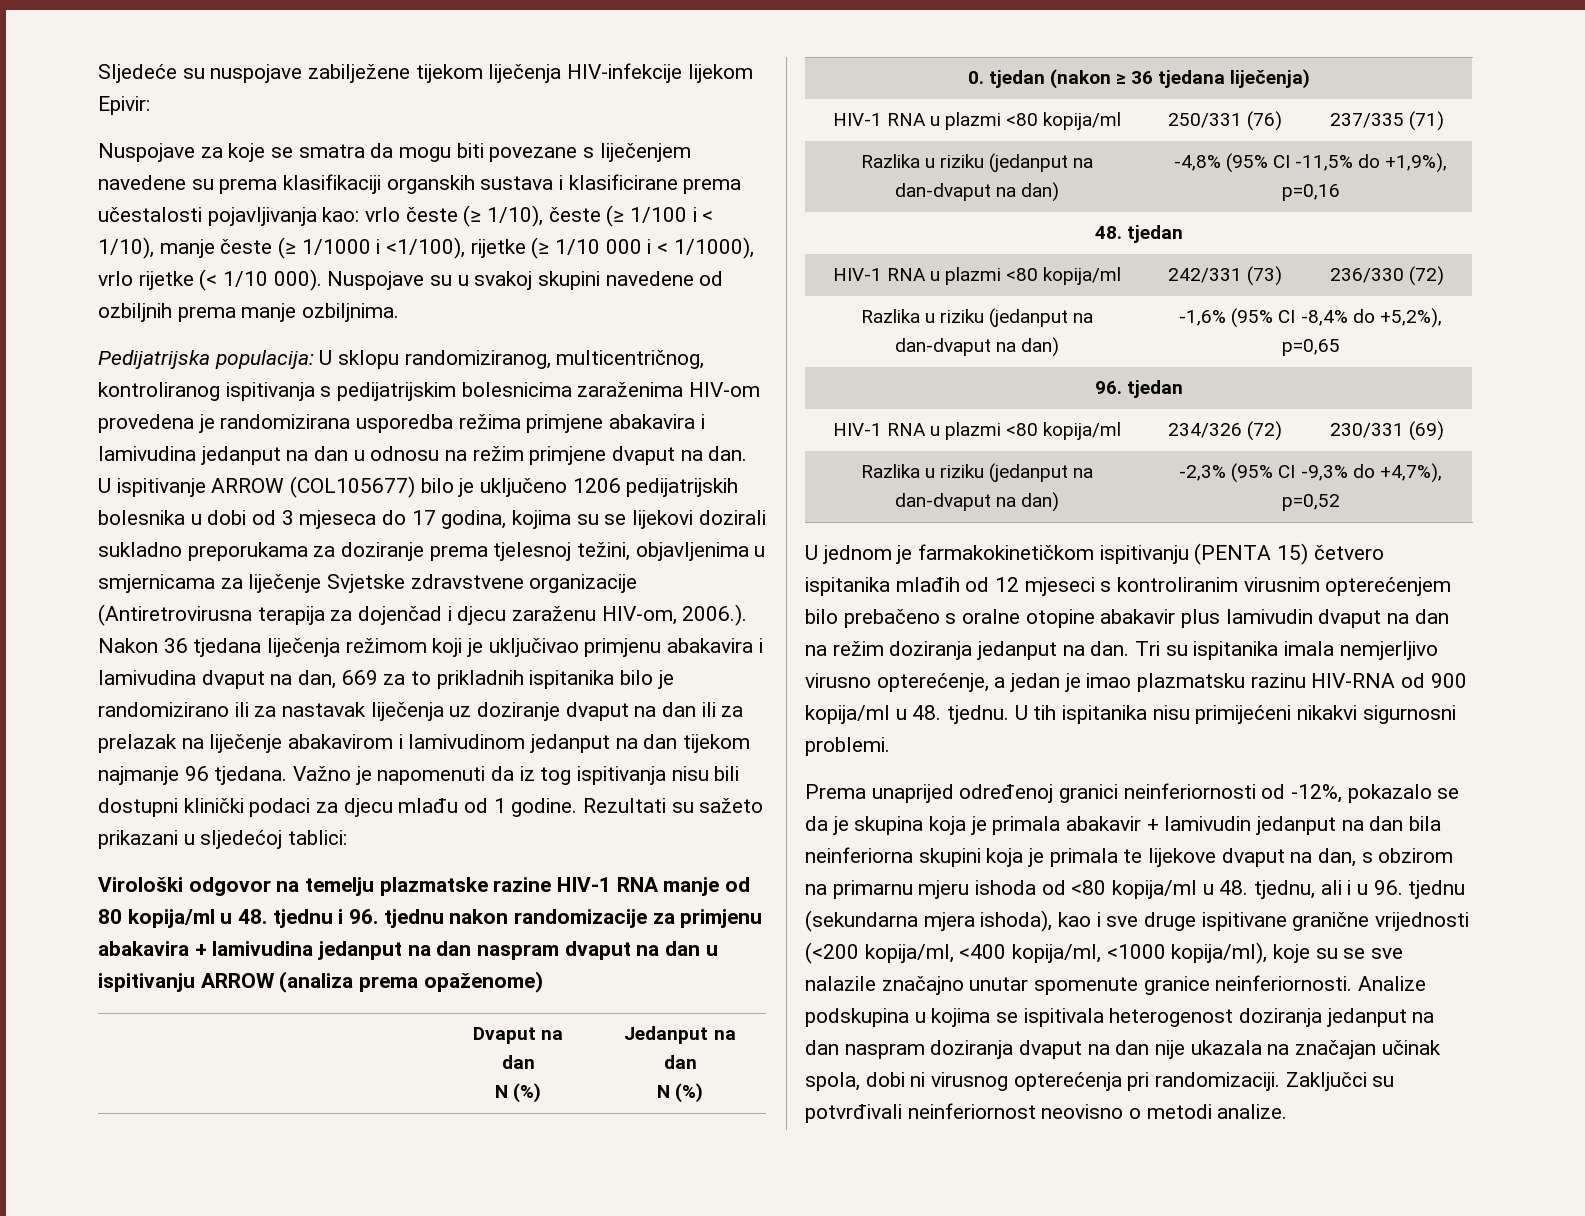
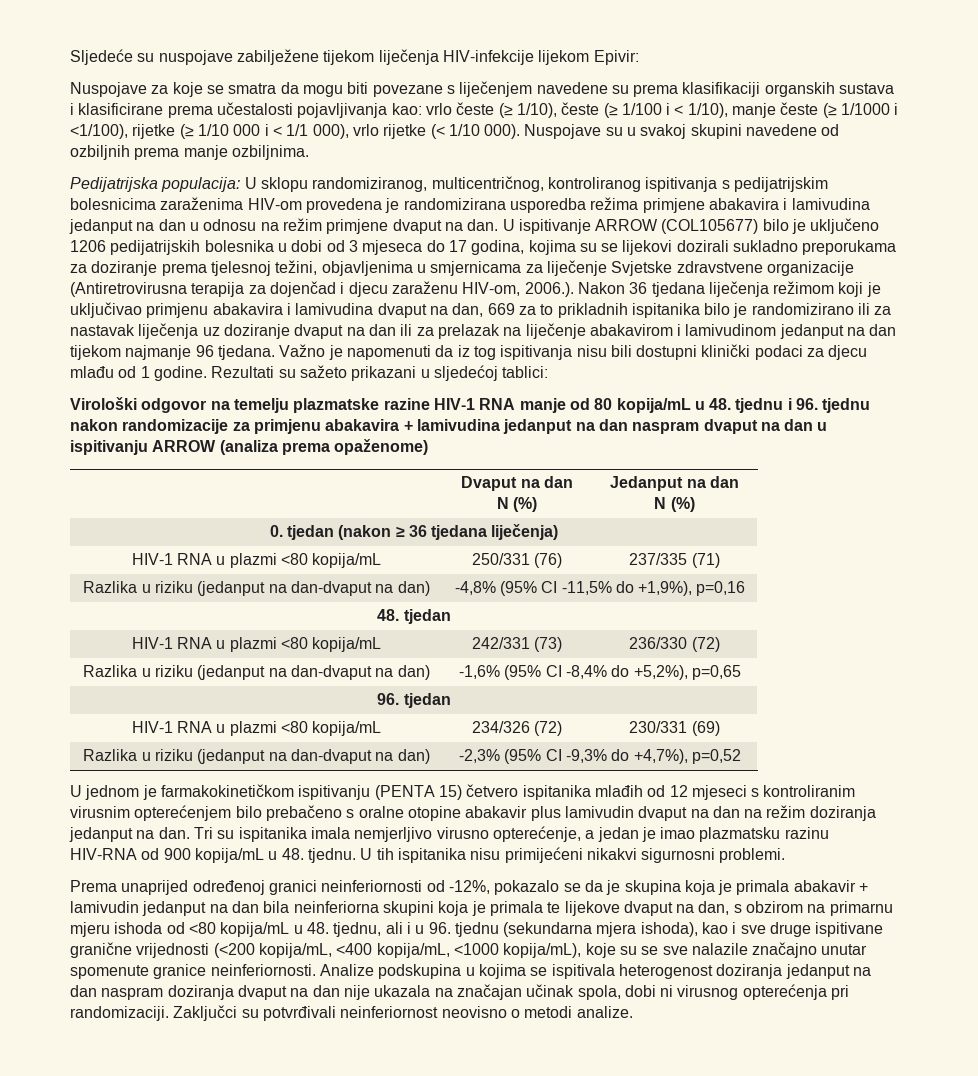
- Nuspojave za koje se smatra da mogu biti povezane s liječenjem navedene su prema klasifikaciji organskih sustava i klasificirane prema učestalosti pojavljivanja kao: vrlo česte (≥ 1/10), česte (≥ 1/100 i < 1/10), manje česte (≥ 1/1000 i <1/100), rijetke (≥ 1/10 000 i < 1/1000), vrlo rijetke (< 1/10 000).
+ Nuspojave za koje se smatra da mogu biti povezane s liječenjem navedene su prema klasifikaciji organskih sustava i klasificirane prema učestalosti pojavljivanja kao: vrlo česte (≥ 1/10), česte (≥ 1/100 i < 1/10), manje česte (≥ 1/1000 i <1/100), rijetke (≥ 1/10 000 i < 1/1 000), vrlo rijetke (< 1/10 000).
- Virološki odgovor na temelju plazmatske razine HIV-1 RNA manje od 80 kopija/ml u 48. tjednu i 96. tjednu nakon randomizacije za primjenu abakavira + lamivudina jedanput na dan naspram dvaput na dan u ispitivanju ARROW (analiza prema opaženome)
+ Virološki odgovor na temelju plazmatske razine HIV-1 RNA manje od 80 kopija/mL u 48. tjednu i 96. tjednu nakon randomizacije za primjenu abakavira + lamivudina jedanput na dan naspram dvaput na dan u ispitivanju ARROW (analiza prema opaženome)
- HIV-1 RNA u plazmi <80 kopija/ml | 250/331 (76) | 237/335 (71)
+ HIV-1 RNA u plazmi <80 kopija/mL | 250/331 (76) | 237/335 (71)
- HIV-1 RNA u plazmi <80 kopija/ml | 242/331 (73) | 236/330 (72)
+ HIV-1 RNA u plazmi <80 kopija/mL | 242/331 (73) | 236/330 (72)
- HIV-1 RNA u plazmi <80 kopija/ml | 234/326 (72) | 230/331 (69)
+ HIV-1 RNA u plazmi <80 kopija/mL | 234/326 (72) | 230/331 (69)
- Tri su ispitanika imala nemjerljivo virusno opterećenje, a jedan je imao plazmatsku razinu HIV-RNA od 900 kopija/ml u 48. tjednu.
+ Tri su ispitanika imala nemjerljivo virusno opterećenje, a jedan je imao plazmatsku razinu HIV-RNA od 900 kopija/mL u 48. tjednu.
- Prema unaprijed određenoj granici neinferiornosti od -12%, pokazalo se da je skupina koja je primala abakavir + lamivudin jedanput na dan bila neinferiorna skupini koja je primala te lijekove dvaput na dan, s obzirom na primarnu mjeru ishoda od <80 kopija/ml u 48. tjednu, ali i u 96. tjednu (sekundarna mjera ishoda), kao i sve druge ispitivane granične vrijednosti (<200 kopija/ml, <400 kopija/ml, <1000 kopija/ml), koje su se sve nalazile značajno unutar spomenute granice neinferiornosti.
+ Prema unaprijed određenoj granici neinferiornosti od -12%, pokazalo se da je skupina koja je primala abakavir + lamivudin jedanput na dan bila neinferiorna skupini koja je primala te lijekove dvaput na dan, s obzirom na primarnu mjeru ishoda od <80 kopija/mL u 48. tjednu, ali i u 96. tjednu (sekundarna mjera ishoda), kao i sve druge ispitivane granične vrijednosti (<200 kopija/mL, <400 kopija/mL, <1000 kopija/mL), koje su se sve nalazile značajno unutar spomenute granice neinferiornosti.

